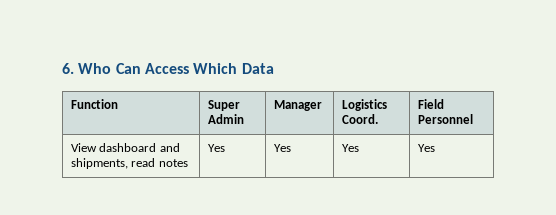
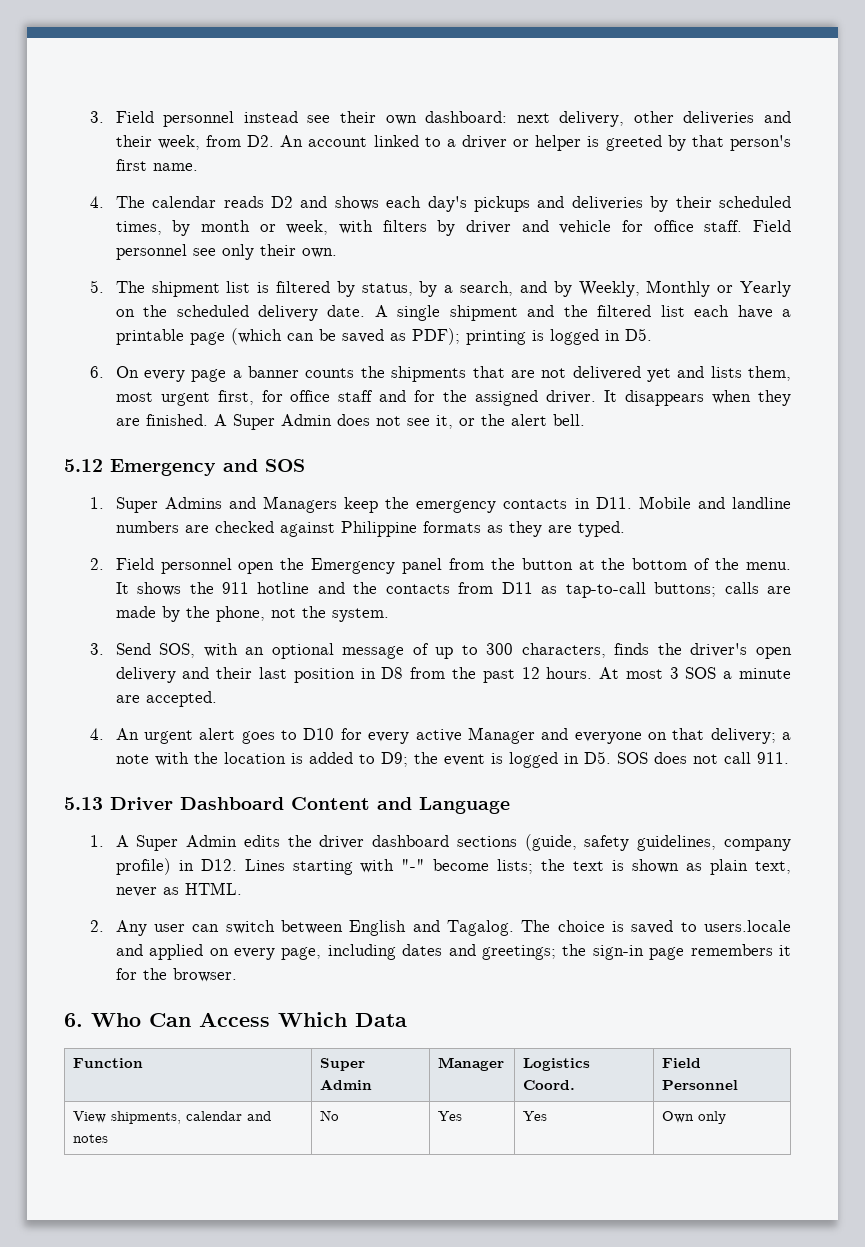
+ 3. Field personnel instead see their own dashboard: next delivery, other deliveries and their week, from D2. An account linked to a driver or helper is greeted by that person's first name.
+ 4. The calendar reads D2 and shows each day's pickups and deliveries by their scheduled times, by month or week, with filters by driver and vehicle for office staff. Field personnel see only their own.
+ 5. The shipment list is filtered by status, by a search, and by Weekly, Monthly or Yearly on the scheduled delivery date. A single shipment and the filtered list each have a printable page (which can be saved as PDF); printing is logged in D5.
+ 6. On every page a banner counts the shipments that are not delivered yet and lists them, most urgent first, for office staff and for the assigned driver. It disappears when they are finished. A Super Admin does not see it, or the alert bell.
+ 5.12 Emergency and SOS
+ 1. Super Admins and Managers keep the emergency contacts in D11. Mobile and landline numbers are checked against Philippine formats as they are typed.
+ 2. Field personnel open the Emergency panel from the button at the bottom of the menu. It shows the 911 hotline and the contacts from D11 as tap-to-call buttons; calls are made by the phone, not the system.
+ 3. Send SOS, with an optional message of up to 300 characters, finds the driver's open delivery and their last position in D8 from the past 12 hours. At most 3 SOS a minute are accepted.
+ 4. An urgent alert goes to D10 for every active Manager and everyone on that delivery; a note with the location is added to D9; the event is logged in D5. SOS does not call 911.
+ 5.13 Driver Dashboard Content and Language
+ 1. A Super Admin edits the driver dashboard sections (guide, safety guidelines, company profile) in D12. Lines starting with "-" become lists; the text is shown as plain text, never as HTML.
+ 2. Any user can switch between English and Tagalog. The choice is saved to users.locale and applied on every page, including dates and greetings; the sign-in page remembers it for the browser.
- View dashboard and shipments, read notes | Yes | Yes | Yes | Yes
+ View shipments, calendar and notes | No | Yes | Yes | Own only

